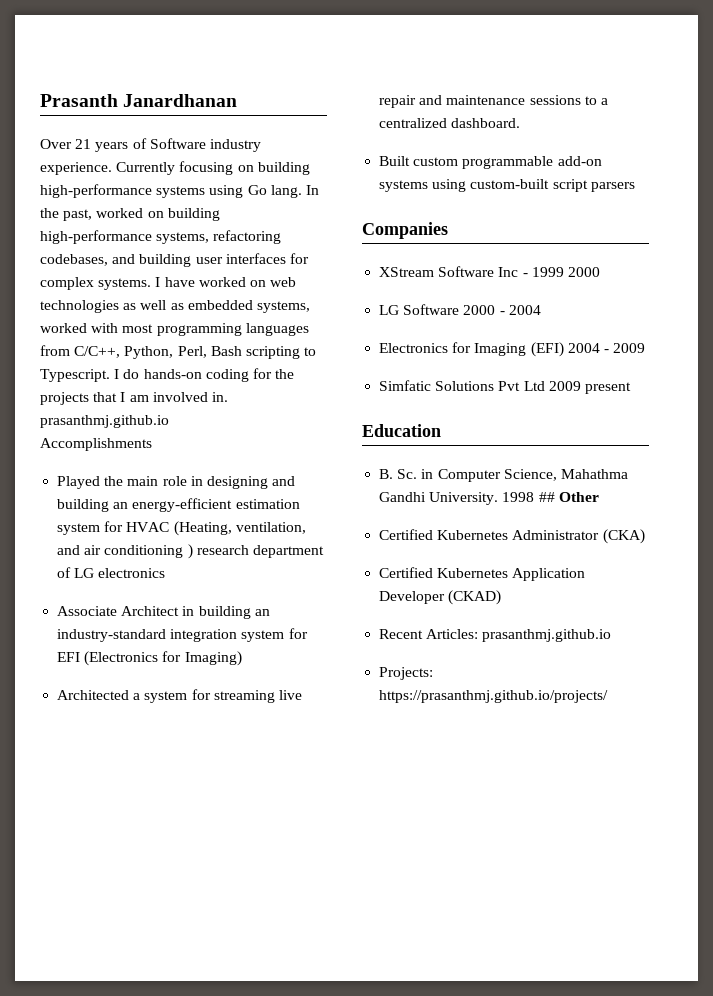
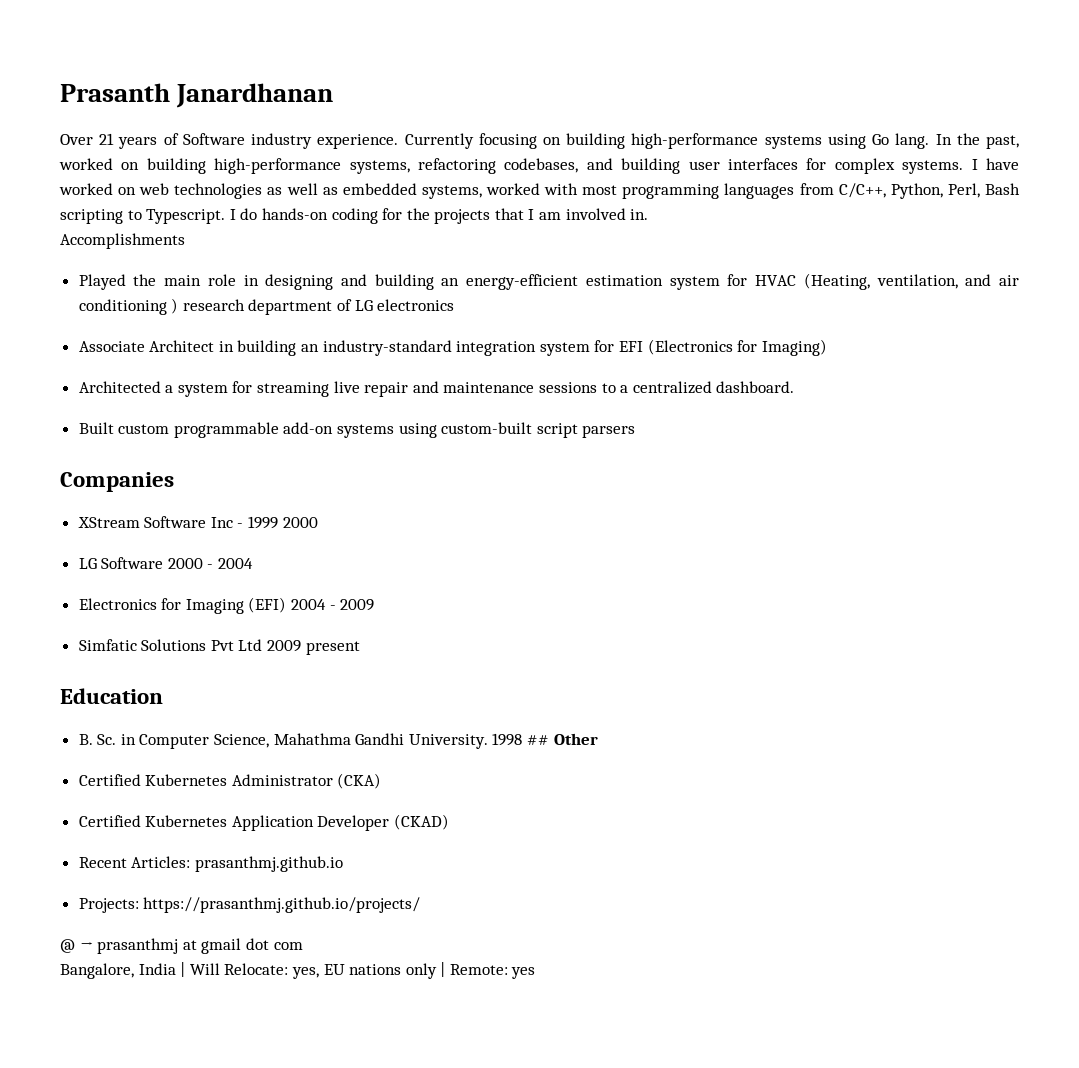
- I do hands-on coding for the projects that I am involved in. prasanthmj.github.io
+ I do hands-on coding for the projects that I am involved in.
+ @ → prasanthmj at gmail dot com
+ Bangalore, India | Will Relocate: yes, EU nations only | Remote: yes

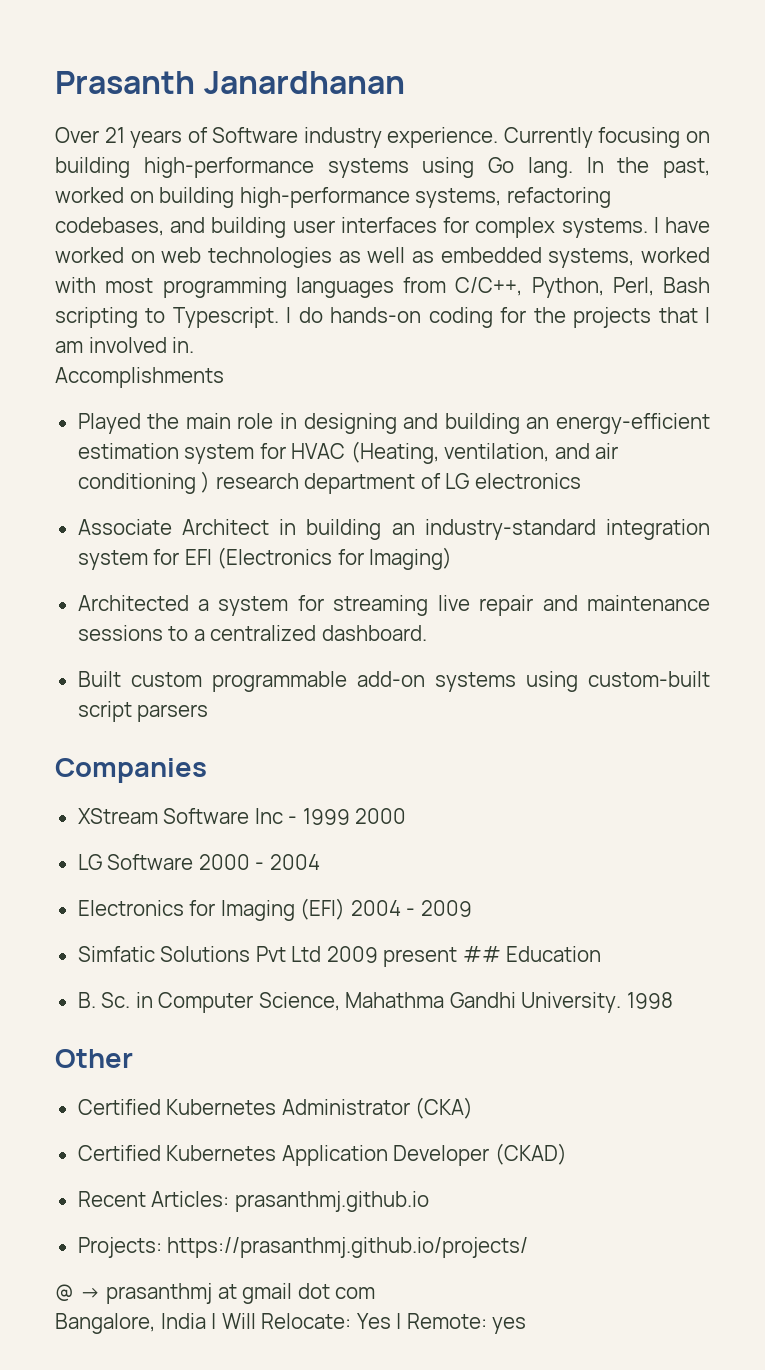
- Simfatic Solutions Pvt Ltd 2009 present
- Education
+ Simfatic Solutions Pvt Ltd 2009 present ## Education
- 1998 ## Other
+ 1998
+ Other
- Bangalore, India | Will Relocate: yes, EU nations only | Remote: yes
+ Bangalore, India | Will Relocate: Yes | Remote: yes

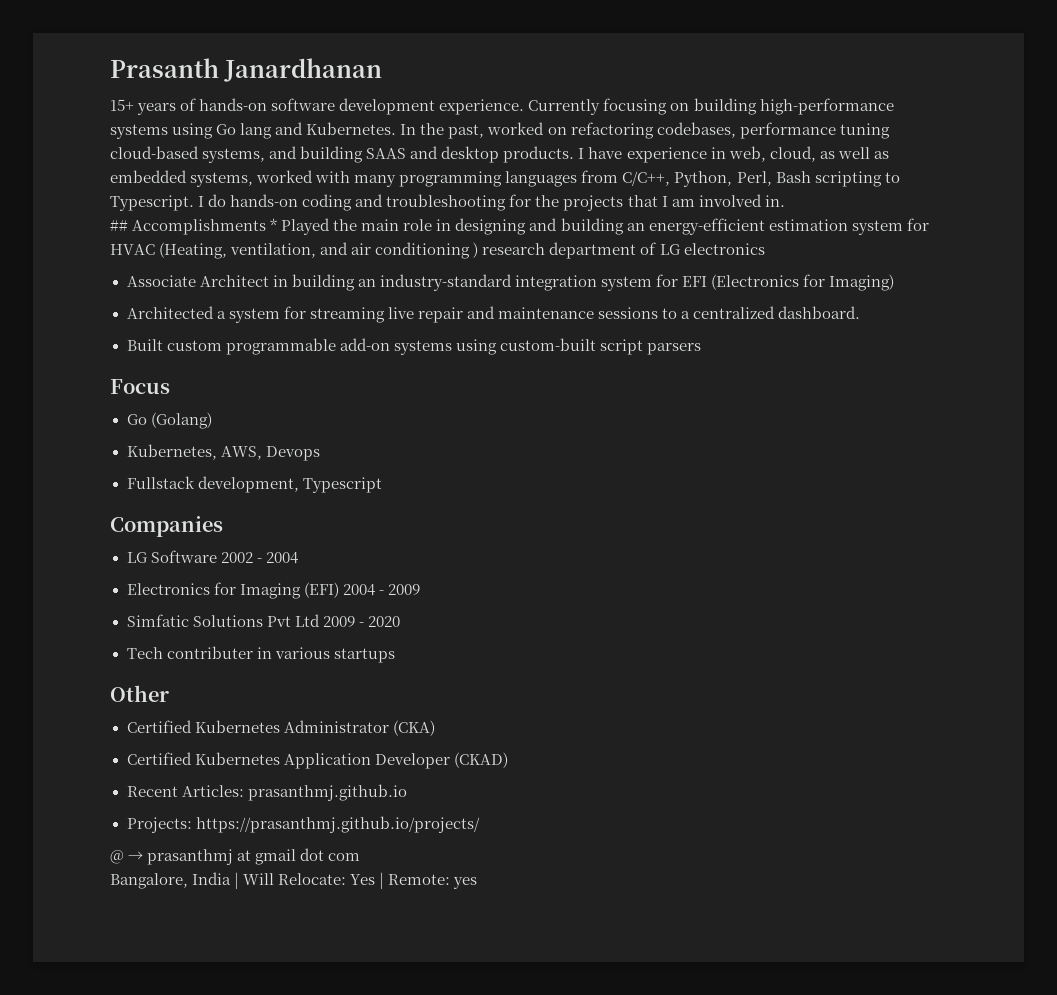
- Over 21 years of Software industry experience.
+ 15+ years of hands-on software development experience.
- Currently focusing on building high-performance systems using Go lang.
+ Currently focusing on building high-performance systems using Go lang and Kubernetes.
- In the past, worked on building high-performance systems, refactoring codebases, and building user interfaces for complex systems. I have worked on web technologies as well as embedded systems, worked with most programming languages from C/C++, Python, Perl, Bash scripting to Typescript.
+ In the past, worked on refactoring codebases, performance tuning cloud-based systems, and building SAAS and desktop products. I have experience in web, cloud, as well as embedded systems, worked with many programming languages from C/C++, Python, Perl, Bash scripting to Typescript.
- I do hands-on coding for the projects that I am involved in.
+ I do hands-on coding and troubleshooting for the projects that I am involved in.
- Accomplishments
- Played the main role in designing and building an energy-efficient estimation system for HVAC (Heating, ventilation, and air conditioning ) research department of LG electronics
+ ## Accomplishments * Played the main role in designing and building an energy-efficient estimation system for HVAC (Heating, ventilation, and air conditioning ) research department of LG electronics
+ Focus
+ Go (Golang)
+ Kubernetes, AWS, Devops
+ Fullstack development, Typescript
  Companies
- XStream Software Inc - 1999 2000
- LG Software 2000 - 2004
+ LG Software 2002 - 2004
- Simfatic Solutions Pvt Ltd 2009 present ## Education
- B. Sc. in Computer Science, Mahathma Gandhi University. 1998
+ Simfatic Solutions Pvt Ltd 2009 - 2020
+ Tech contributer in various startups

